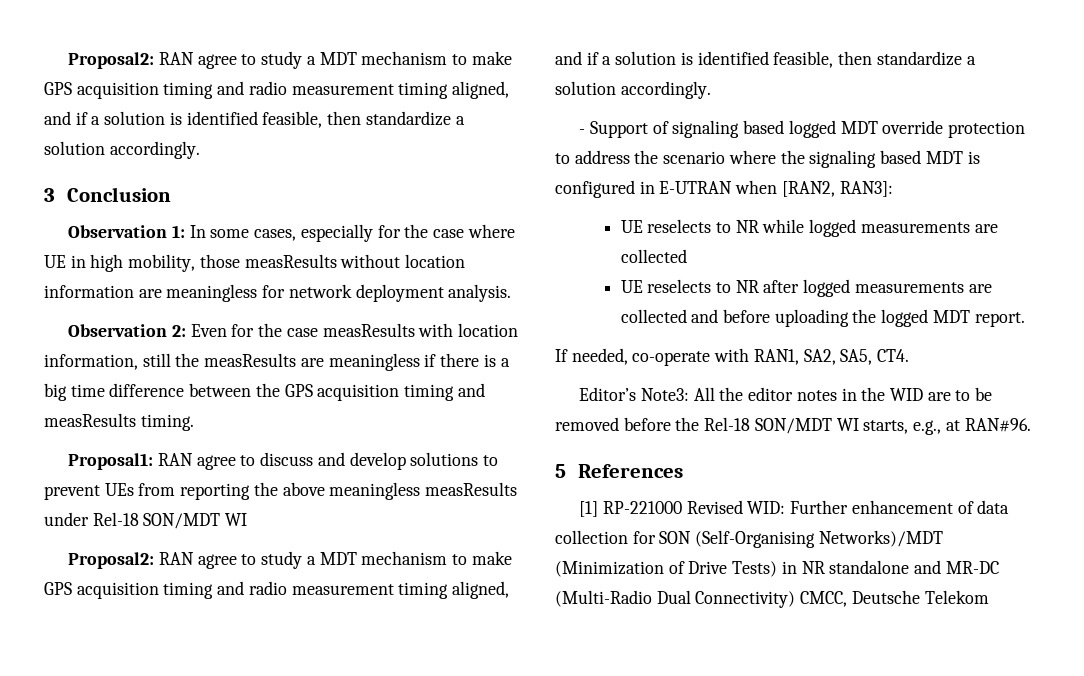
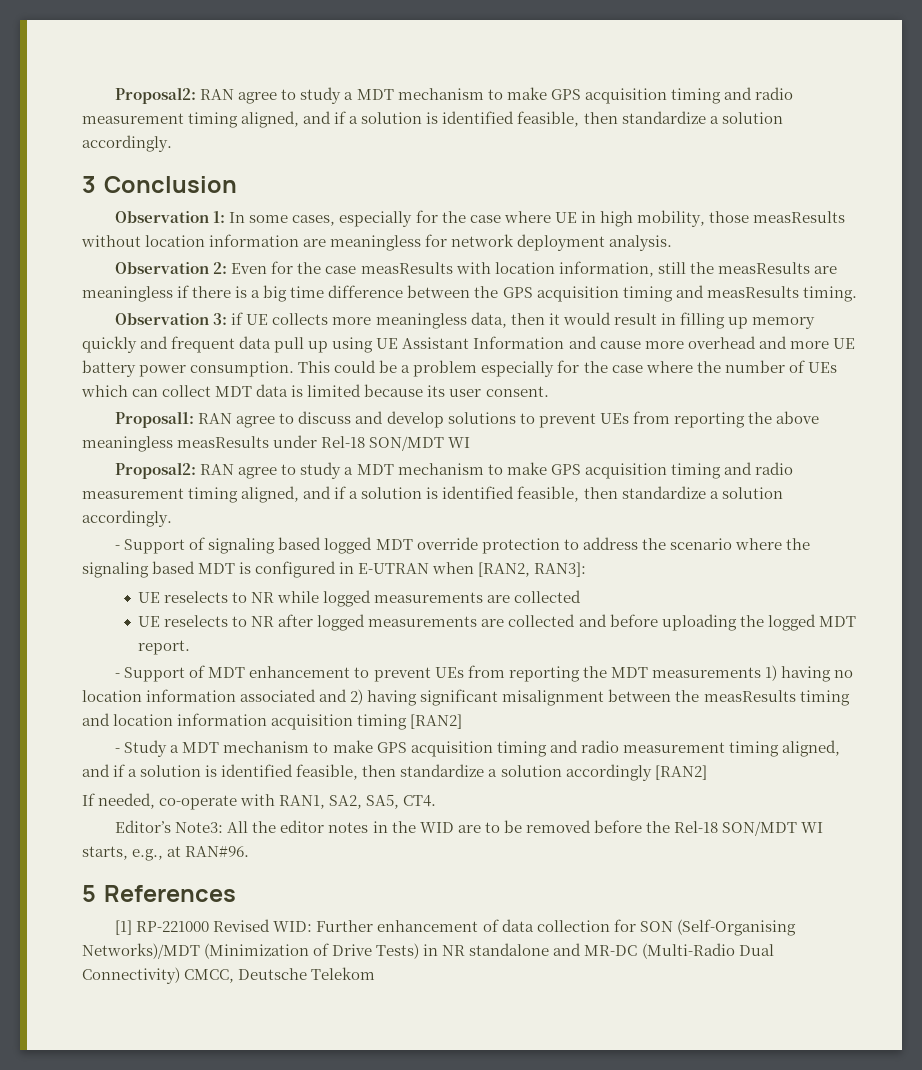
+ Observation 3: if UE collects more meaningless data, then it would result in filling up memory quickly and frequent data pull up using UE Assistant Information and cause more overhead and more UE battery power consumption. This could be a problem especially for the case where the number of UEs which can collect MDT data is limited because its user consent.
+ - Support of MDT enhancement to prevent UEs from reporting the MDT measurements 1) having no location information associated and 2) having significant misalignment between the measResults timing and location information acquisition timing [RAN2]
+ - Study a MDT mechanism to make GPS acquisition timing and radio measurement timing aligned, and if a solution is identified feasible, then standardize a solution accordingly [RAN2]

